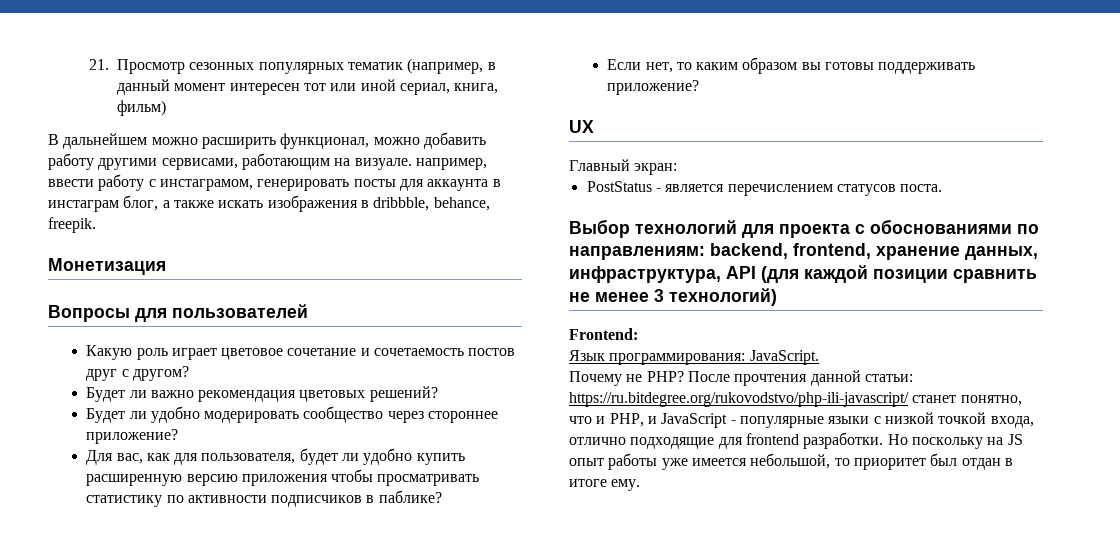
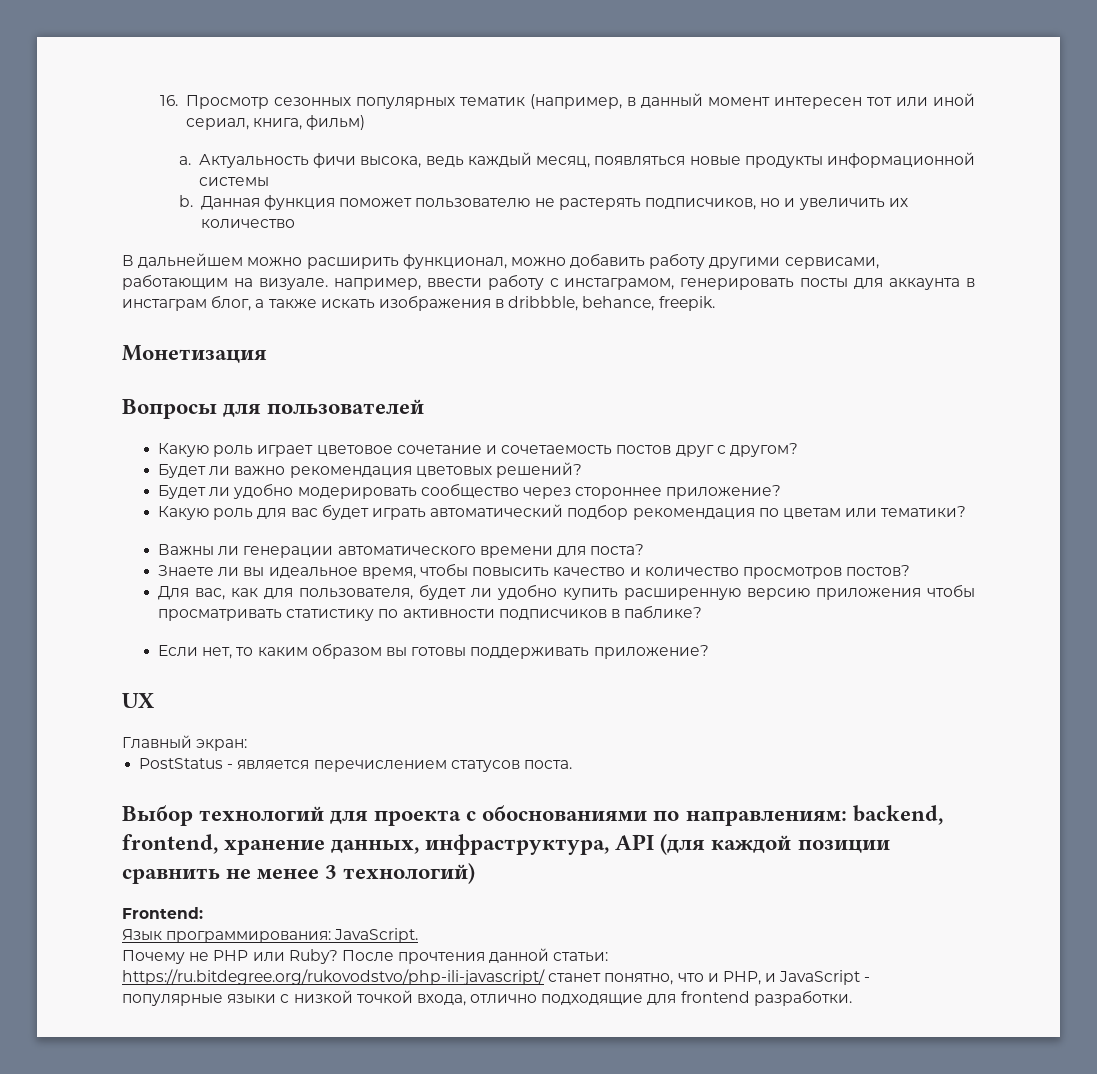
- 21. Просмотр сезонных популярных тематик (например, в данный момент интересен тот или иной сериал, книга, фильм)
+ 16. Просмотр сезонных популярных тематик (например, в данный момент интересен тот или иной сериал, книга, фильм)
+ a. Актуальность фичи высока, ведь каждый месяц, появляться новые продукты информационной системы
+ b. Данная функция поможет пользователю не растерять подписчиков, но и увеличить их количество
+ Какую роль для вас будет играть автоматический подбор рекомендация по цветам или тематики?
+ Важны ли генерации автоматического времени для поста?
+ Знаете ли вы идеальное время, чтобы повысить качество и количество просмотров постов?
- Почему не PHP?
+ Почему не PHP или Ruby?
- Но поскольку на JS опыт работы уже имеется небольшой, то приоритет был отдан в итоге ему.

